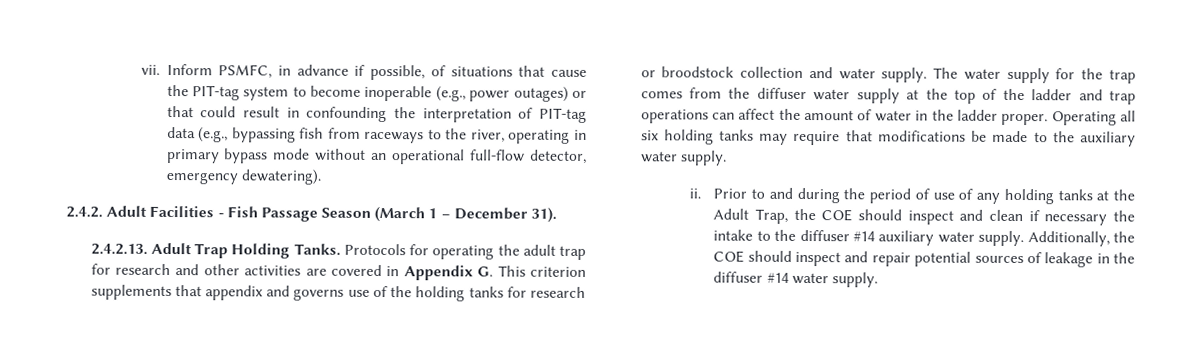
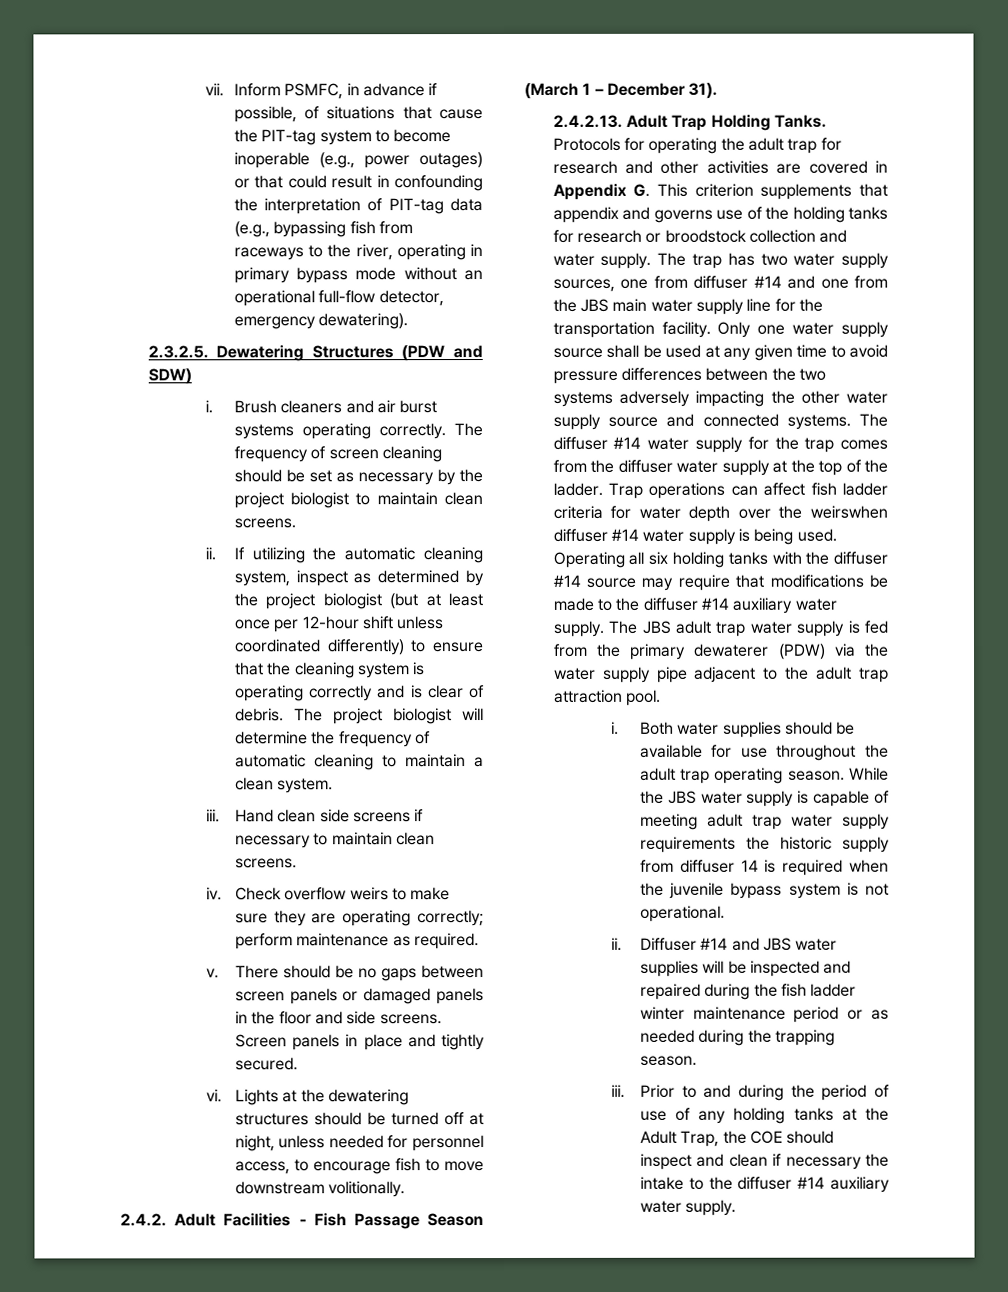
+ 2.3.2.5. Dewatering Structures (PDW and SDW)
+ i. Brush cleaners and air burst systems operating correctly. The frequency of screen cleaning should be set as necessary by the project biologist to maintain clean screens.
+ ii. If utilizing the automatic cleaning system, inspect as determined by the project biologist (but at least once per 12-hour shift unless coordinated differently) to ensure that the cleaning system is operating correctly and is clear of debris. The project biologist will determine the frequency of automatic cleaning to maintain a clean system.
+ iii. Hand clean side screens if necessary to maintain clean screens.
+ iv. Check overflow weirs to make sure they are operating correctly; perform maintenance as required.
+ v. There should be no gaps between screen panels or damaged panels in the floor and side screens. Screen panels in place and tightly secured.
+ vi. Lights at the dewatering structures should be turned off at night, unless needed for personnel access, to encourage fish to move downstream volitionally.
- The water supply for the trap comes from the diffuser water supply at the top of the ladder and trap operations can affect the amount of water in the ladder proper.
+ The trap has two water supply sources, one from diffuser #14 and one from the JBS main water supply line for the transportation facility. Only one water supply source shall be used at any given time to avoid pressure differences between the two systems adversely impacting the other water supply source and connected systems. The diffuser #14 water supply for the trap comes from the diffuser water supply at the top of the ladder. Trap operations can affect fish ladder criteria for water depth over the weirswhen diffuser #14 water supply is being used.
- Operating all six holding tanks may require that modifications be made to the auxiliary water supply.
- ii.
+ Operating all six holding tanks with the diffuser #14 source may require that modifications be made to the diffuser #14 auxiliary water supply. The JBS adult trap water supply is fed from the primary dewaterer (PDW) via the water supply pipe adjacent to the adult trap attraction pool.
+ i. Both water supplies should be available for use throughout the adult trap operating season. While the JBS water supply is capable of meeting adult trap water supply requirements the historic supply from diffuser 14 is required when the juvenile bypass system is not operational.
+ ii. Diffuser #14 and JBS water supplies will be inspected and repaired during the fish ladder winter maintenance period or as needed during the trapping season.
+ iii.
- Additionally, the COE should inspect and repair potential sources of leakage in the diffuser #14 water supply.

